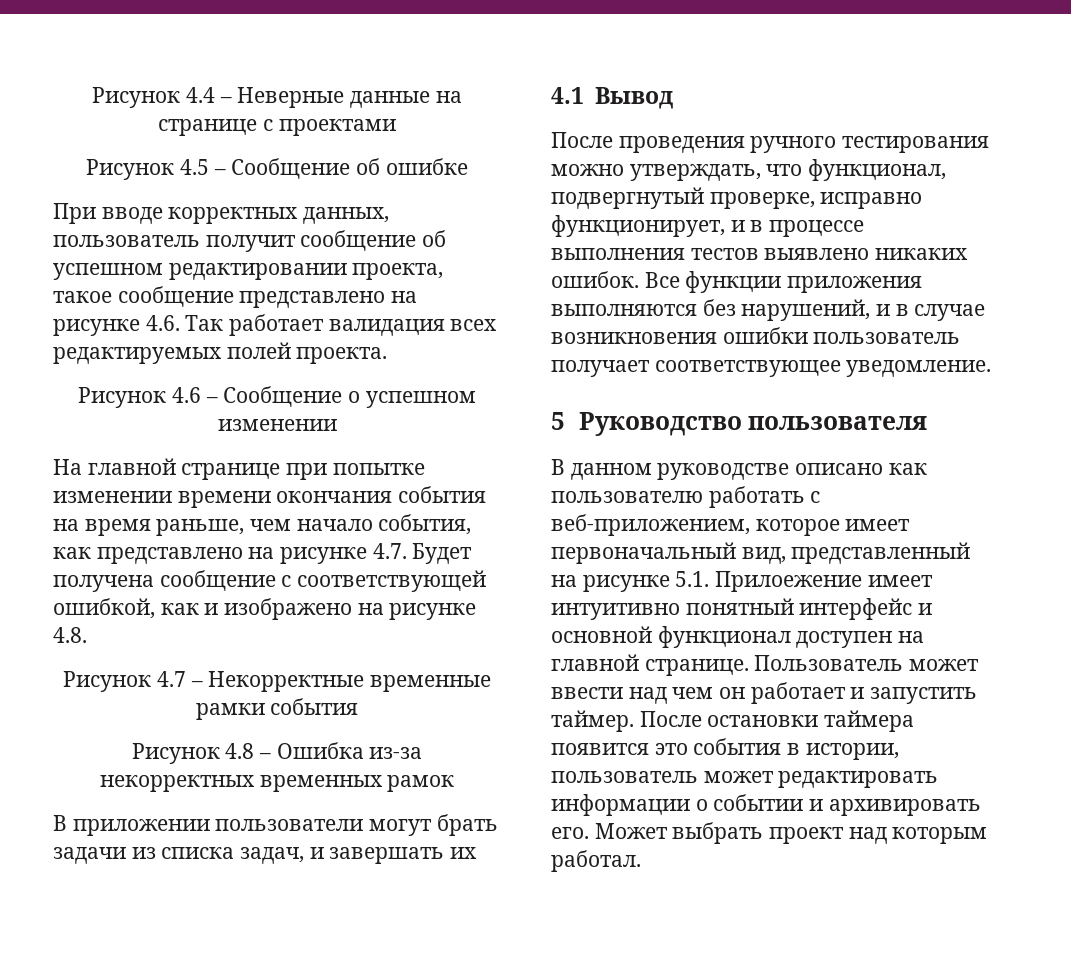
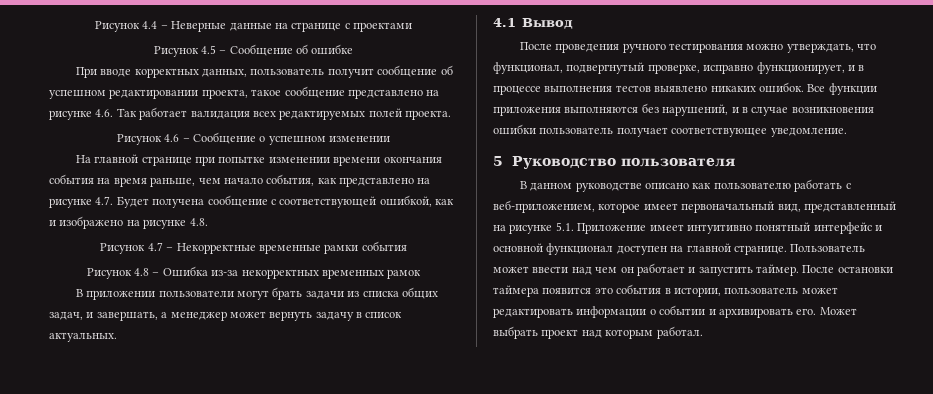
- В приложении пользователи могут брать задачи из списка задач, и завершать их
+ В приложении пользователи могут брать задачи из списка общих задач, и завершать, а менеджер может вернуть задачу в список актуальных.
- В данном руководстве описано как пользователю работать с веб-приложением, которое имеет первоначальный вид, представленный на рисунке 5.1. Прилоежение имеет интуитивно понятный интерфейс и основной функционал доступен на главной странице.
+ В данном руководстве описано как пользователю работать с веб-приложением, которое имеет первоначальный вид, представленный на рисунке 5.1. Приложение имеет интуитивно понятный интерфейс и основной функционал доступен на главной странице.

